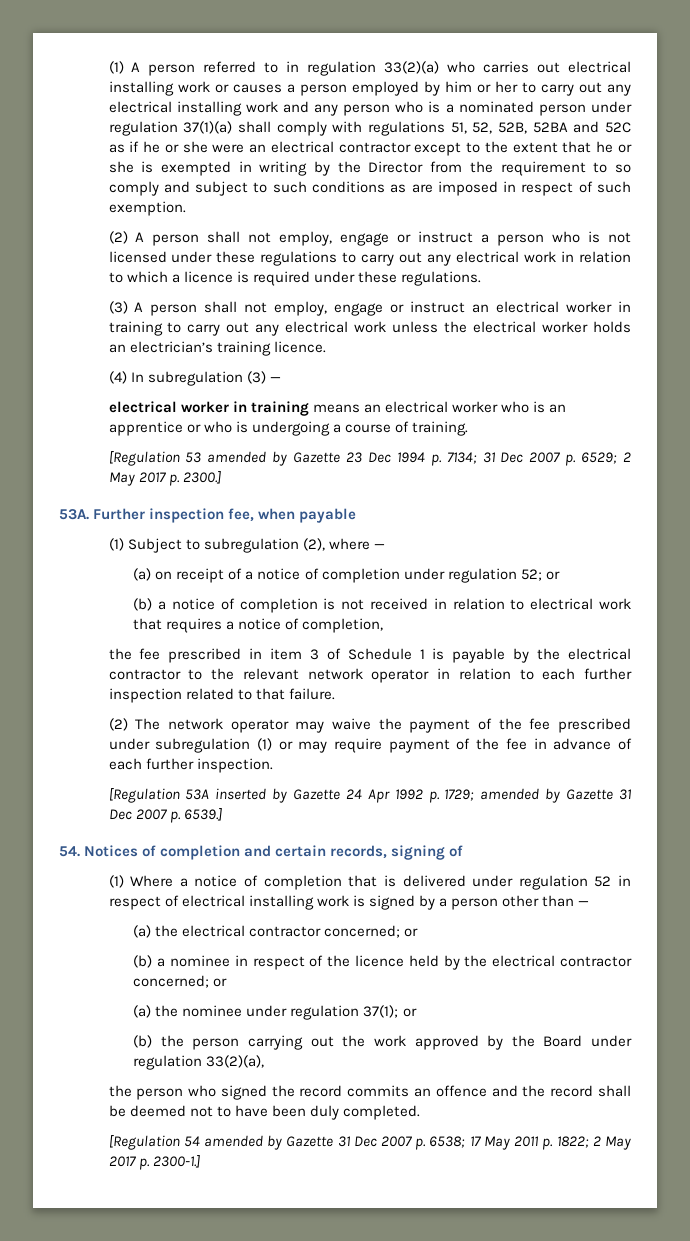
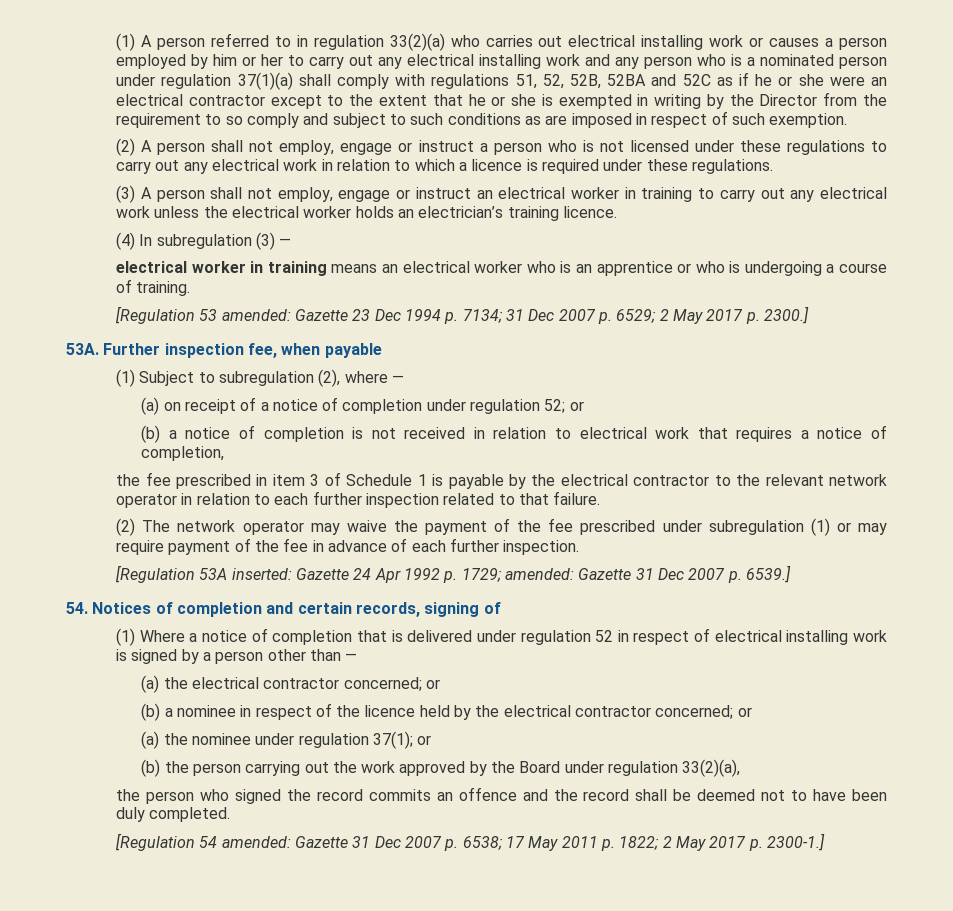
- [Regulation 53 amended by Gazette 23 Dec 1994 p. 7134; 31 Dec 2007 p. 6529; 2 May 2017 p. 2300.]
+ [Regulation 53 amended: Gazette 23 Dec 1994 p. 7134; 31 Dec 2007 p. 6529; 2 May 2017 p. 2300.]
- [Regulation 53A inserted by Gazette 24 Apr 1992 p. 1729; amended by Gazette 31 Dec 2007 p. 6539.]
+ [Regulation 53A inserted: Gazette 24 Apr 1992 p. 1729; amended: Gazette 31 Dec 2007 p. 6539.]
- [Regulation 54 amended by Gazette 31 Dec 2007 p. 6538; 17 May 2011 p. 1822; 2 May 2017 p. 2300-1.]
+ [Regulation 54 amended: Gazette 31 Dec 2007 p. 6538; 17 May 2011 p. 1822; 2 May 2017 p. 2300-1.]

